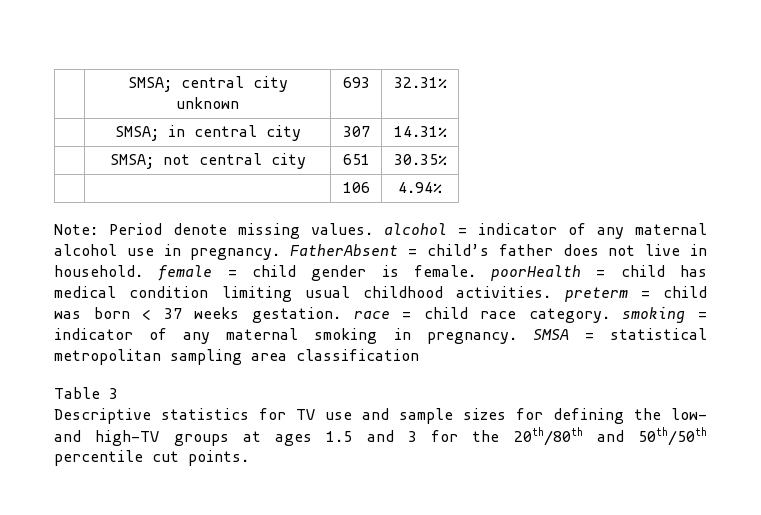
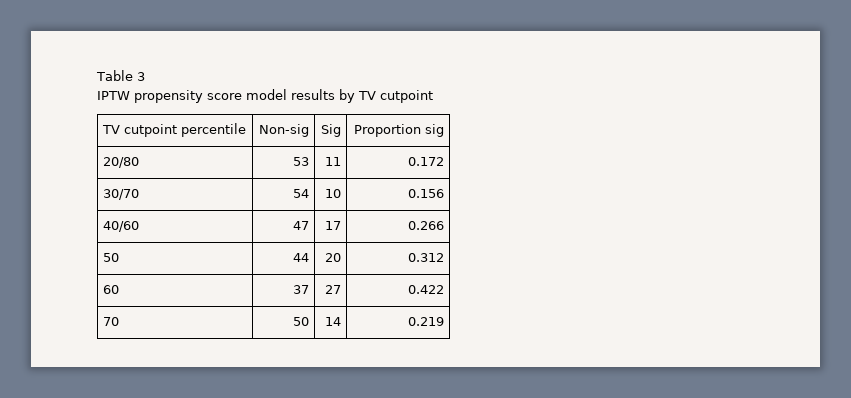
- | SMSA; central city unknown | 693 | 32.31%
- | SMSA; in central city | 307 | 14.31%
- | SMSA; not central city | 651 | 30.35%
- | | 106 | 4.94%
- Note: Period denote missing values. alcohol = indicator of any maternal alcohol use in pregnancy. FatherAbsent = child’s father does not live in household. female = child gender is female. poorHealth = child has medical condition limiting usual childhood activities. preterm = child was born < 37 weeks gestation. race = child race category. smoking = indicator of any maternal smoking in pregnancy. SMSA = statistical metropolitan sampling area classification
  Table 3
- Descriptive statistics for TV use and sample sizes for defining the low- and high-TV groups at ages 1.5 and 3 for the 20th/80th and 50th/50th percentile cut points.
+ IPTW propensity score model results by TV cutpoint
+ TV cutpoint percentile | Non-sig | Sig | Proportion sig
+ 20/80 | 53 | 11 | 0.172
+ 30/70 | 54 | 10 | 0.156
+ 40/60 | 47 | 17 | 0.266
+ 50 | 44 | 20 | 0.312
+ 60 | 37 | 27 | 0.422
+ 70 | 50 | 14 | 0.219

